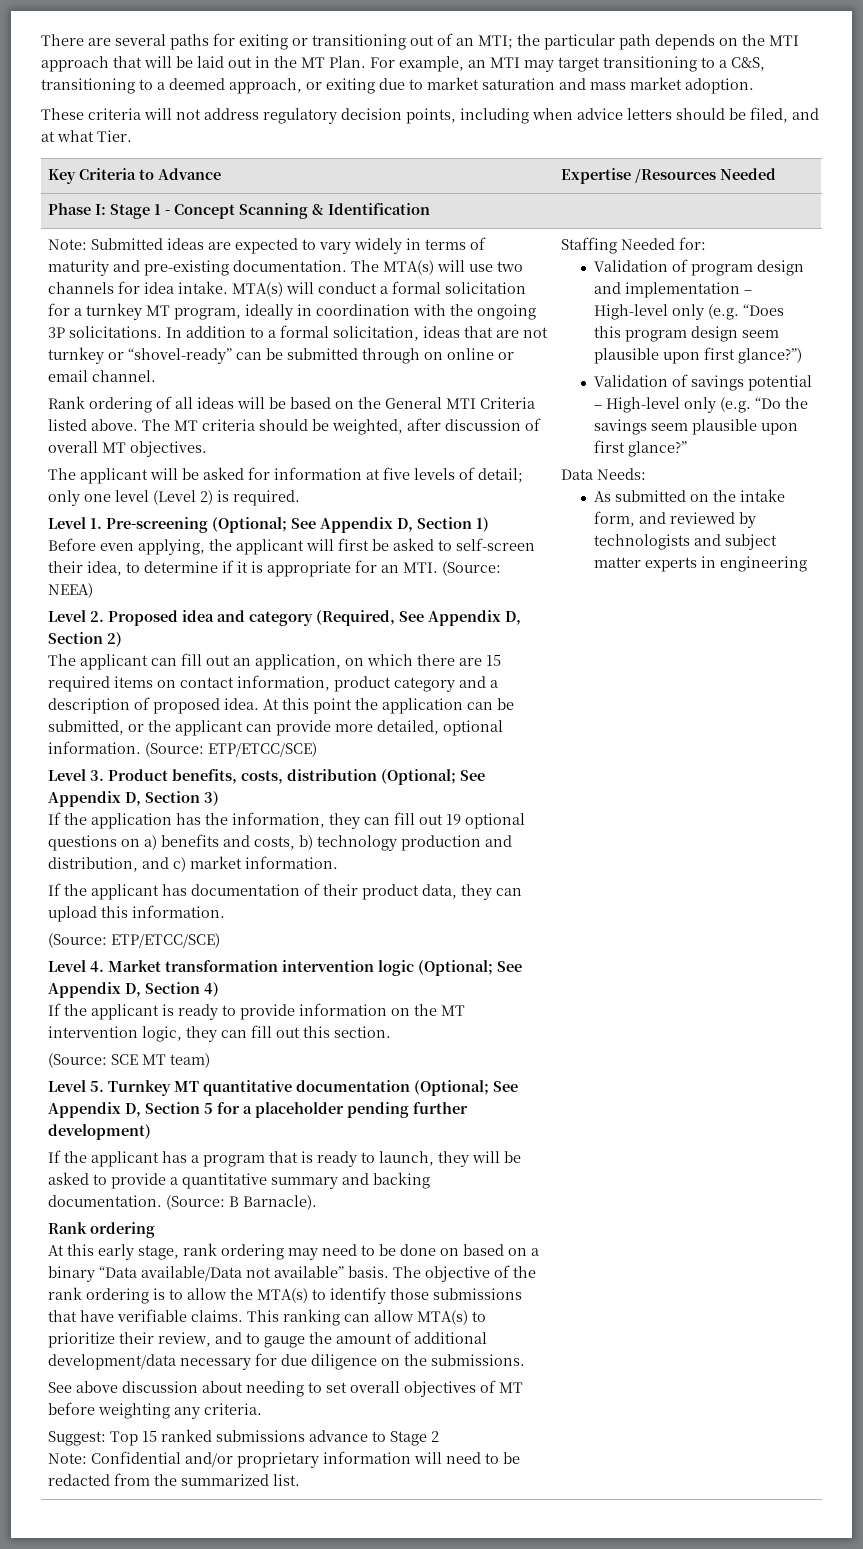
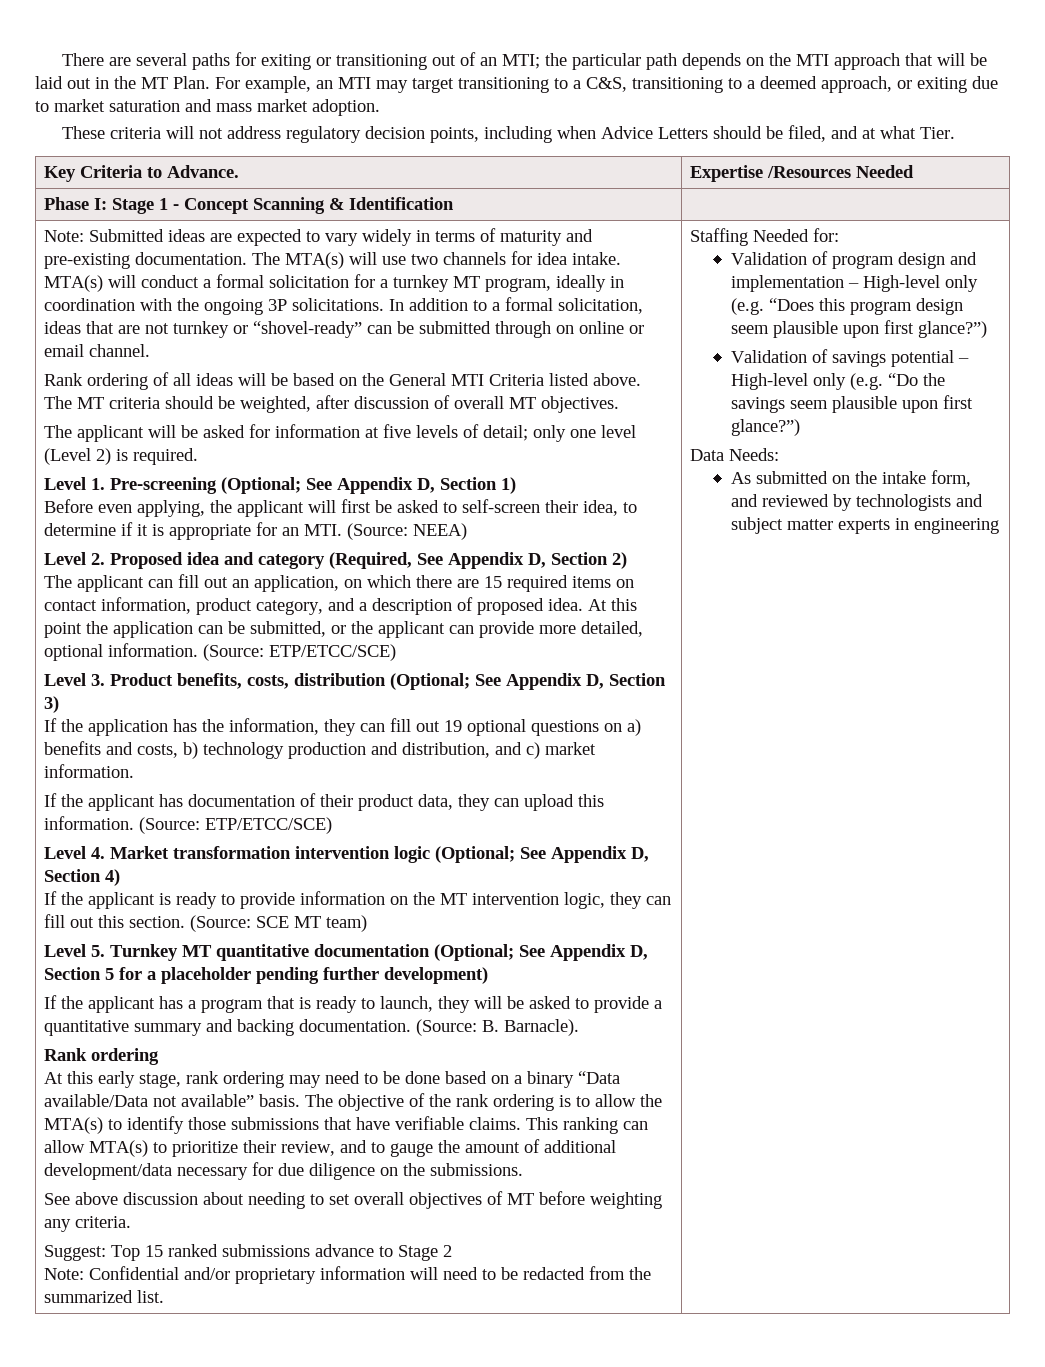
- These criteria will not address regulatory decision points, including when advice letters should be filed, and at what Tier.
+ These criteria will not address regulatory decision points, including when Advice Letters should be filed, and at what Tier.
- Key Criteria to Advance | Expertise /Resources Needed
+ Key Criteria to Advance. | Expertise /Resources Needed
- The applicant can fill out an application, on which there are 15 required items on contact information, product category and a description of proposed idea.
+ The applicant can fill out an application, on which there are 15 required items on contact information, product category, and a description of proposed idea.
- If the applicant has documentation of their product data, they can upload this information.
- (Source: ETP/ETCC/SCE)
+ If the applicant has documentation of their product data, they can upload this information. (Source: ETP/ETCC/SCE)
- If the applicant is ready to provide information on the MT intervention logic, they can fill out this section.
- (Source: SCE MT team)
+ If the applicant is ready to provide information on the MT intervention logic, they can fill out this section. (Source: SCE MT team)
- (Source: B Barnacle).
+ (Source: B. Barnacle).
- At this early stage, rank ordering may need to be done on based on a binary “Data available/Data not available” basis.
+ At this early stage, rank ordering may need to be done based on a binary “Data available/Data not available” basis.
- Validation of savings potential – High-level only (e.g. “Do the savings seem plausible upon first glance?”
+ Validation of savings potential – High-level only (e.g. “Do the savings seem plausible upon first glance?”)

